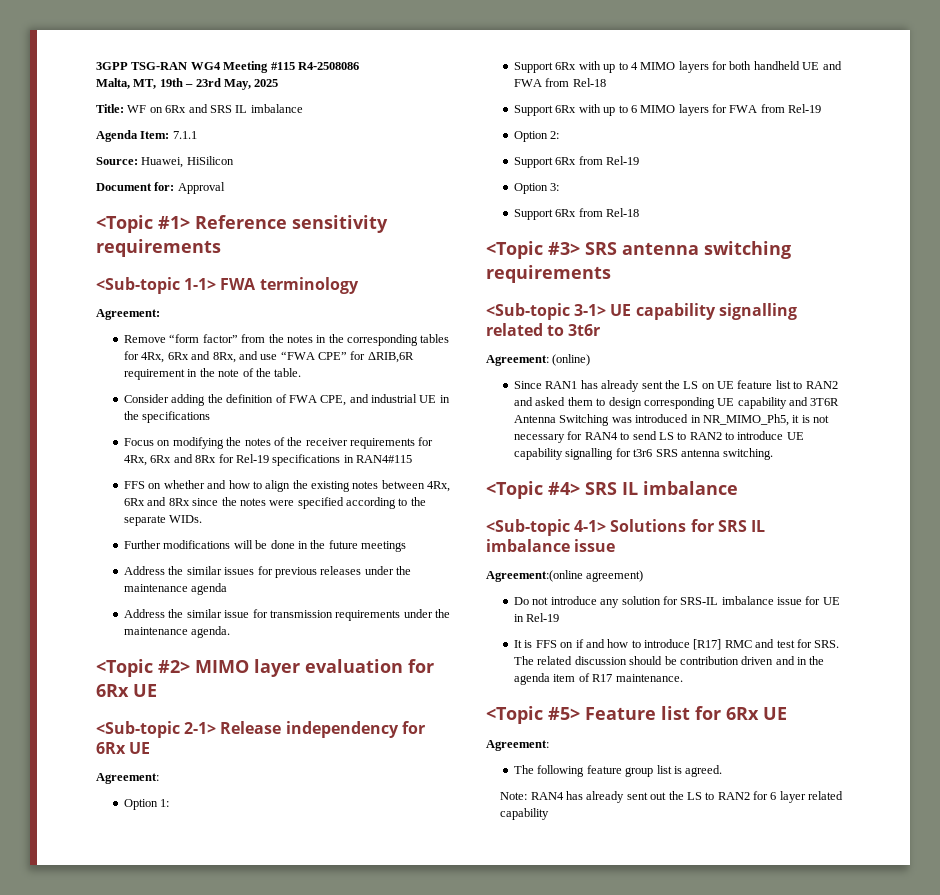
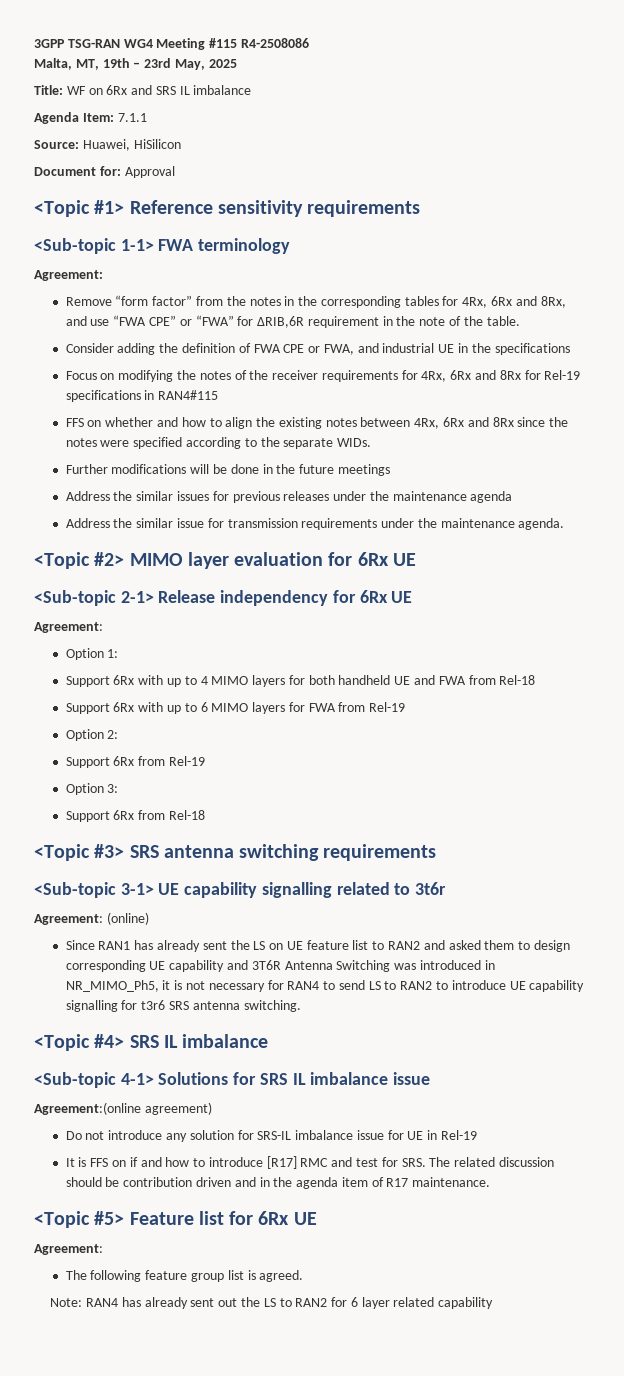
- Remove “form factor” from the notes in the corresponding tables for 4Rx, 6Rx and 8Rx, and use “FWA CPE” for ΔRIB,6R requirement in the note of the table.
+ Remove “form factor” from the notes in the corresponding tables for 4Rx, 6Rx and 8Rx, and use “FWA CPE” or “FWA” for ΔRIB,6R requirement in the note of the table.
- Consider adding the definition of FWA CPE, and industrial UE in the specifications
+ Consider adding the definition of FWA CPE or FWA, and industrial UE in the specifications

